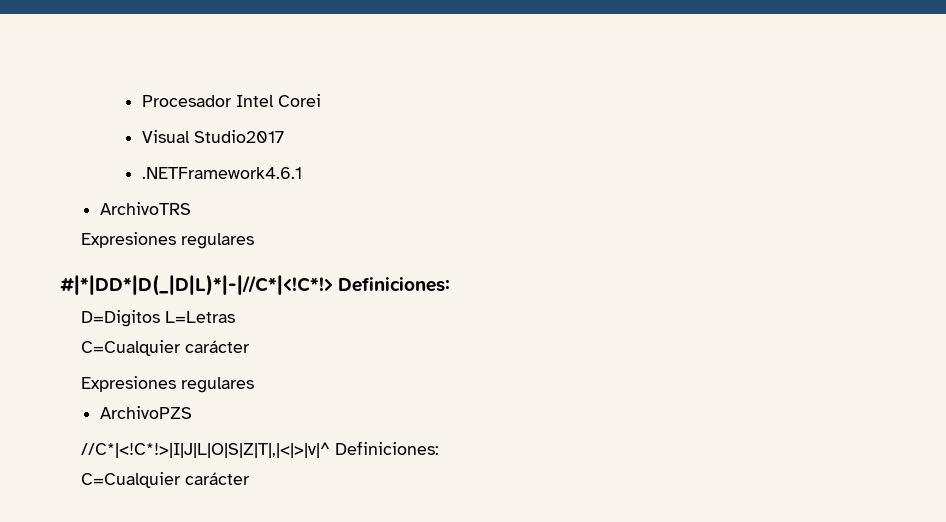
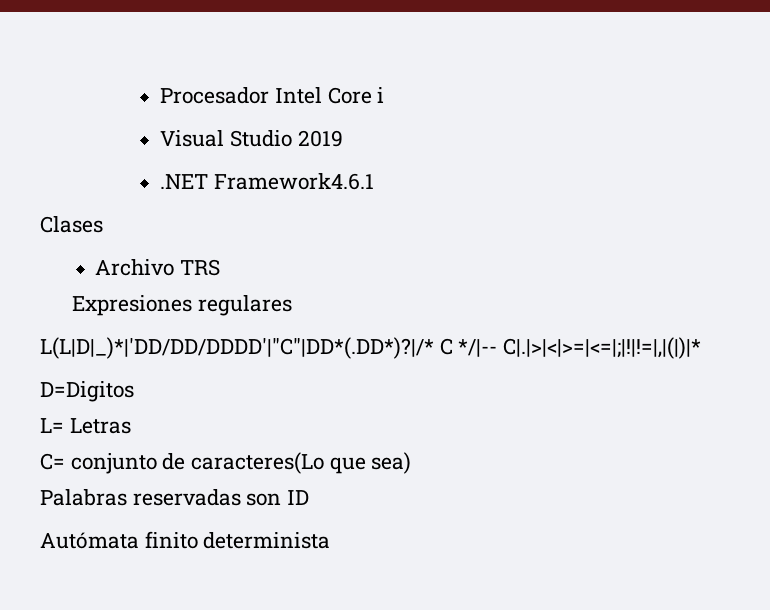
- Procesador Intel Corei
+ Procesador Intel Core i
- Visual Studio2017
- .NETFramework4.6.1
- ArchivoTRS
+ Visual Studio 2019
+ .NET Framework4.6.1
+ Clases
+ Archivo TRS
  Expresiones regulares
- #|*|DD*|D(_|D|L)*|-|//C*|<!C*!> Definiciones:
- D=Digitos L=Letras
- C=Cualquier carácter
- Expresiones regulares
- ArchivoPZS
- //C*|<!C*!>|I|J|L|O|S|Z|T|,|<|>|v|^ Definiciones:
- C=Cualquier carácter
+ L(L|D|_)*|'DD/DD/DDDD'|"C"|DD*(.DD*)?|/* C */|-- C|.|>|<|>=|<=|;|!|!=|,|(|)|*
+ D=Digitos
+ L= Letras
+ C= conjunto de caracteres(Lo que sea)
+ Palabras reservadas son ID
+ Autómata finito determinista

